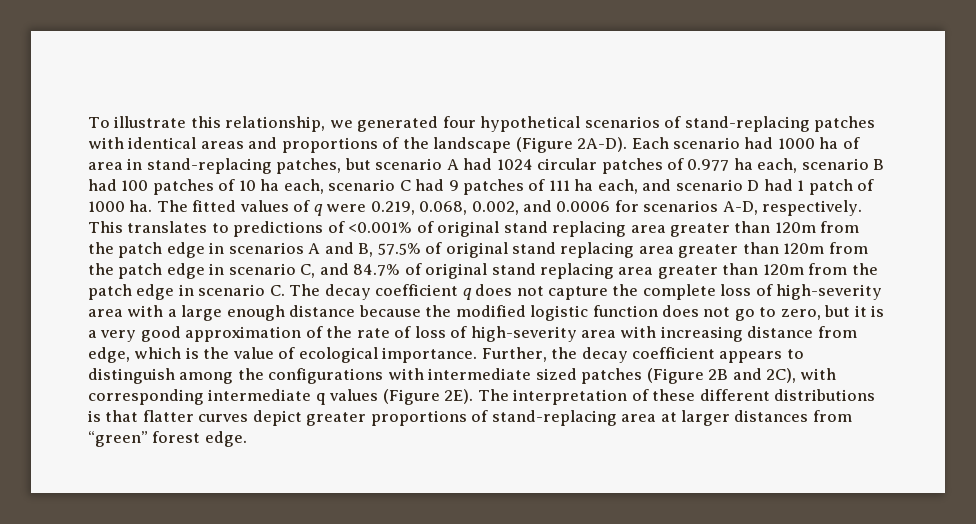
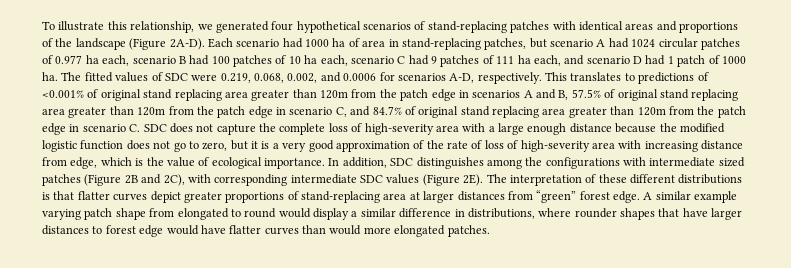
- The fitted values of q were 0.219, 0.068, 0.002, and 0.0006 for scenarios A-D, respectively.
+ The fitted values of SDC were 0.219, 0.068, 0.002, and 0.0006 for scenarios A-D, respectively.
- This translates to predictions of <0.001% of original stand replacing area greater than 120m from the patch edge in scenarios A and B, 57.5% of original stand replacing area greater than 120m from the patch edge in scenario C, and 84.7% of original stand replacing area greater than 120m from the patch edge in scenario C. The decay coefficient q does not capture the complete loss of high-severity area with a large enough distance because the modified logistic function does not go to zero, but it is a very good approximation of the rate of loss of high-severity area with increasing distance from edge, which is the value of ecological importance.
+ This translates to predictions of <0.001% of original stand replacing area greater than 120m from the patch edge in scenarios A and B, 57.5% of original stand replacing area greater than 120m from the patch edge in scenario C, and 84.7% of original stand replacing area greater than 120m from the patch edge in scenario C. SDC does not capture the complete loss of high-severity area with a large enough distance because the modified logistic function does not go to zero, but it is a very good approximation of the rate of loss of high-severity area with increasing distance from edge, which is the value of ecological importance.
- Further, the decay coefficient appears to distinguish among the configurations with intermediate sized patches (Figure 2B and 2C), with corresponding intermediate q values (Figure 2E).
+ In addition, SDC distinguishes among the configurations with intermediate sized patches (Figure 2B and 2C), with corresponding intermediate SDC values (Figure 2E).
+ A similar example varying patch shape from elongated to round would display a similar difference in distributions, where rounder shapes that have larger distances to forest edge would have flatter curves than would more elongated patches.

